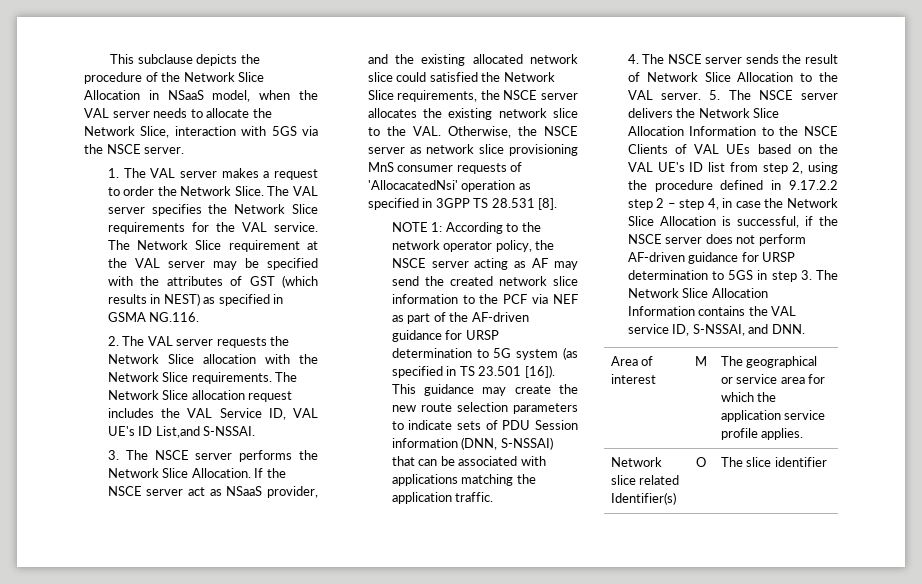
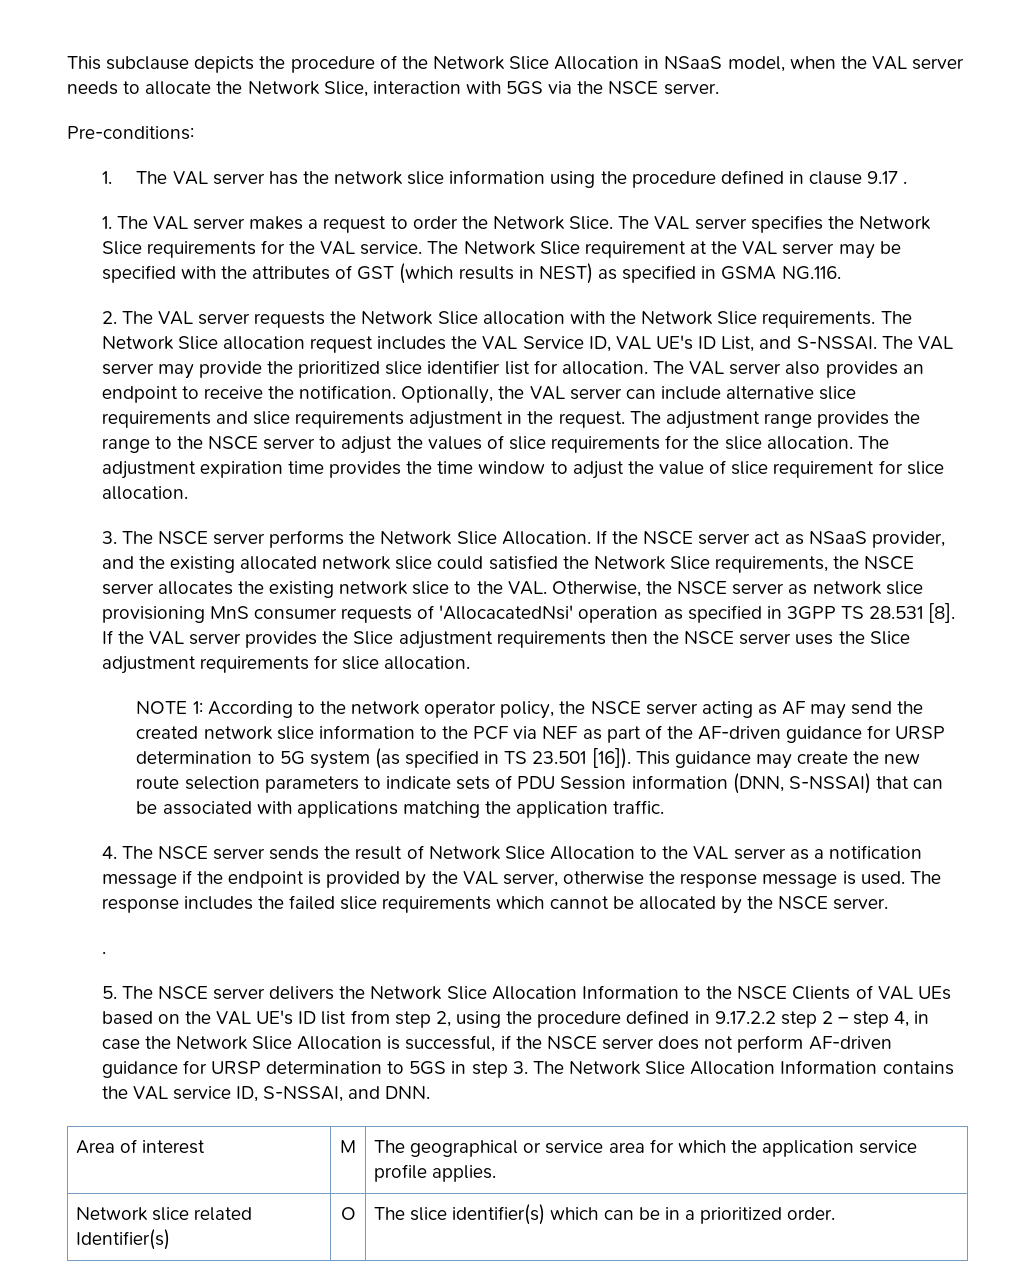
+ Pre-conditions:
+ 1. The VAL server has the network slice information using the procedure defined in clause 9.17 .
- The Network Slice allocation request includes the VAL Service ID, VAL UE's ID List,and S-NSSAI.
+ The Network Slice allocation request includes the VAL Service ID, VAL UE's ID List, and S-NSSAI. The VAL server may provide the prioritized slice identifier list for allocation. The VAL server also provides an endpoint to receive the notification. Optionally, the VAL server can include alternative slice requirements and slice requirements adjustment in the request. The adjustment range provides the range to the NSCE server to adjust the values of slice requirements for the slice allocation. The adjustment expiration time provides the time window to adjust the value of slice requirement for slice allocation.
+ If the VAL server provides the Slice adjustment requirements then the NSCE server uses the Slice adjustment requirements for slice allocation.
- 4. The NSCE server sends the result of Network Slice Allocation to the VAL server. 5. The NSCE server delivers the Network Slice Allocation Information to the NSCE Clients of VAL UEs based on the VAL UE's ID list from step 2, using the procedure defined in 9.17.2.2 step 2 – step 4, in case the Network Slice Allocation is successful, if the NSCE server does not perform AF-driven guidance for URSP determination to 5GS in step 3. The Network Slice Allocation Information contains the VAL service ID, S-NSSAI, and DNN.
+ 4. The NSCE server sends the result of Network Slice Allocation to the VAL server as a notification message if the endpoint is provided by the VAL server, otherwise the response message is used. The response includes the failed slice requirements which cannot be allocated by the NSCE server.
+ .
+ 5. The NSCE server delivers the Network Slice Allocation Information to the NSCE Clients of VAL UEs based on the VAL UE's ID list from step 2, using the procedure defined in 9.17.2.2 step 2 – step 4, in case the Network Slice Allocation is successful, if the NSCE server does not perform AF-driven guidance for URSP determination to 5GS in step 3. The Network Slice Allocation Information contains the VAL service ID, S-NSSAI, and DNN.
- Network slice related Identifier(s) | O | The slice identifier
+ Network slice related Identifier(s) | O | The slice identifier(s) which can be in a prioritized order.

